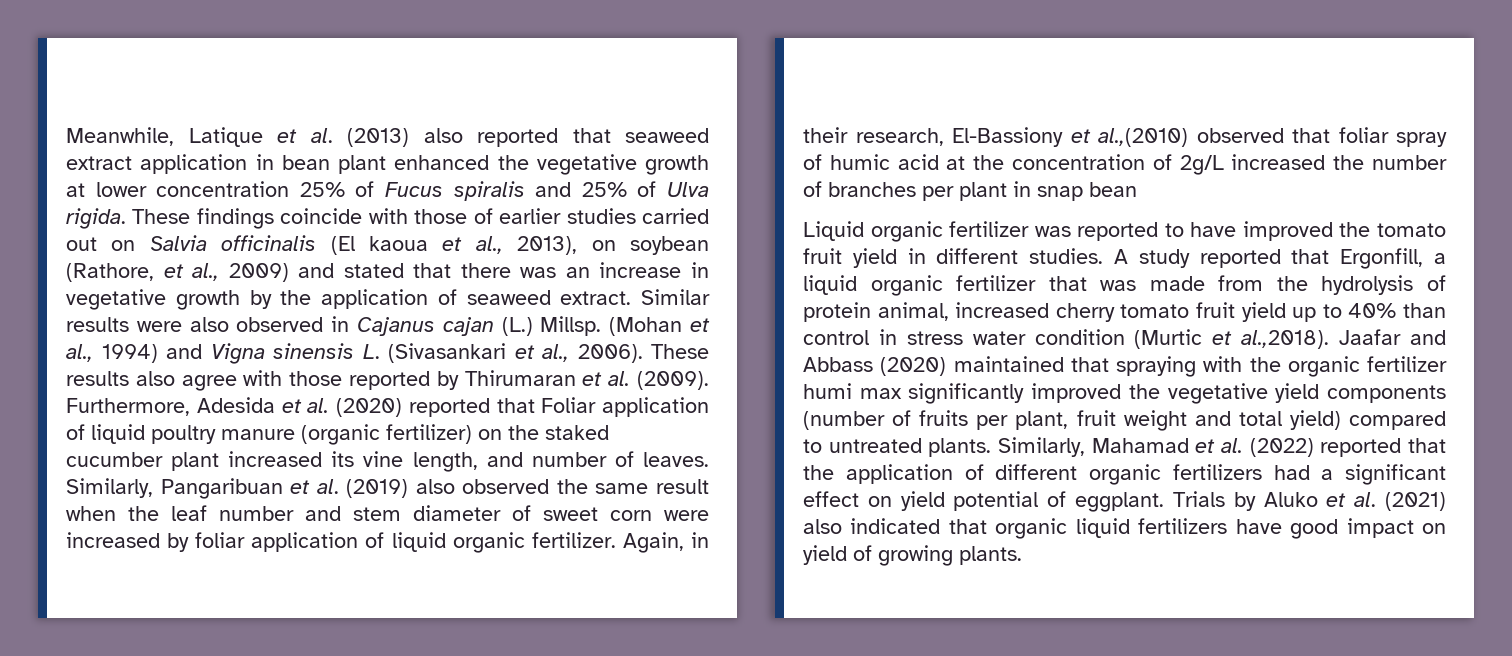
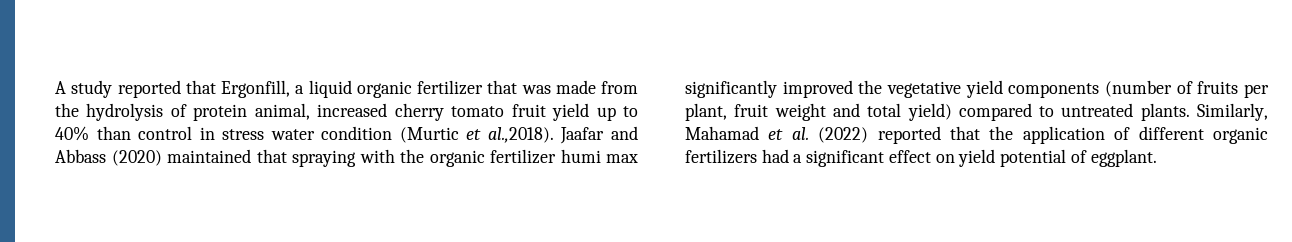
- Meanwhile, Latique et al. (2013) also reported that seaweed extract application in bean plant enhanced the vegetative growth at lower concentration 25% of Fucus spiralis and 25% of Ulva rigida. These findings coincide with those of earlier studies carried out on Salvia officinalis (El kaoua et al., 2013), on soybean (Rathore, et al., 2009) and stated that there was an increase in vegetative growth by the application of seaweed extract. Similar results were also observed in Cajanus cajan (L.) Millsp. (Mohan et al., 1994) and Vigna sinensis L. (Sivasankari et al., 2006). These results also agree with those reported by Thirumaran et al. (2009). Furthermore, Adesida et al. (2020) reported that Foliar application of liquid poultry manure (organic fertilizer) on the staked cucumber plant increased its vine length, and number of leaves. Similarly, Pangaribuan et al. (2019) also observed the same result when the leaf number and stem diameter of sweet corn were increased by foliar application of liquid organic fertilizer. Again, in their research, El-Bassiony et al.,(2010) observed that foliar spray of humic acid at the concentration of 2g/L increased the number of branches per plant in snap bean
- Liquid organic fertilizer was reported to have improved the tomato fruit yield in different studies.
- Trials by Aluko et al. (2021) also indicated that organic liquid fertilizers have good impact on yield of growing plants.

